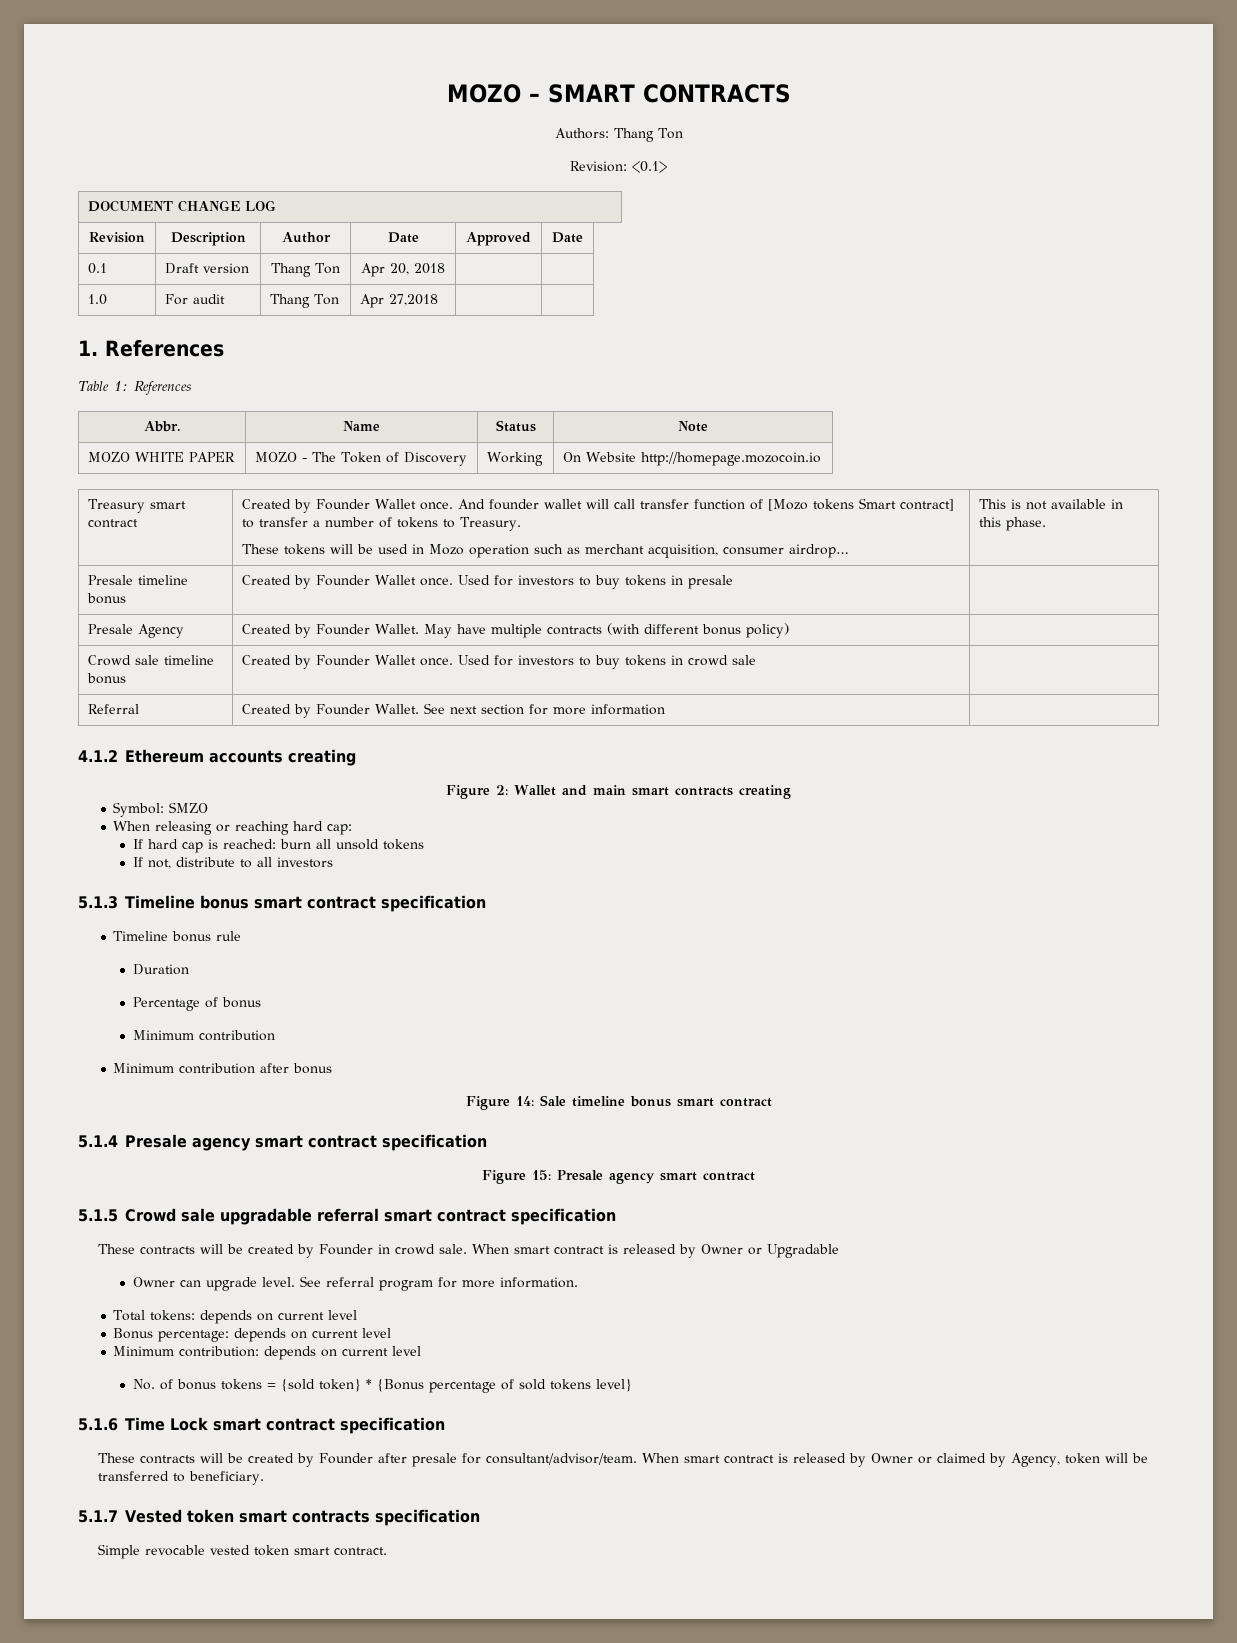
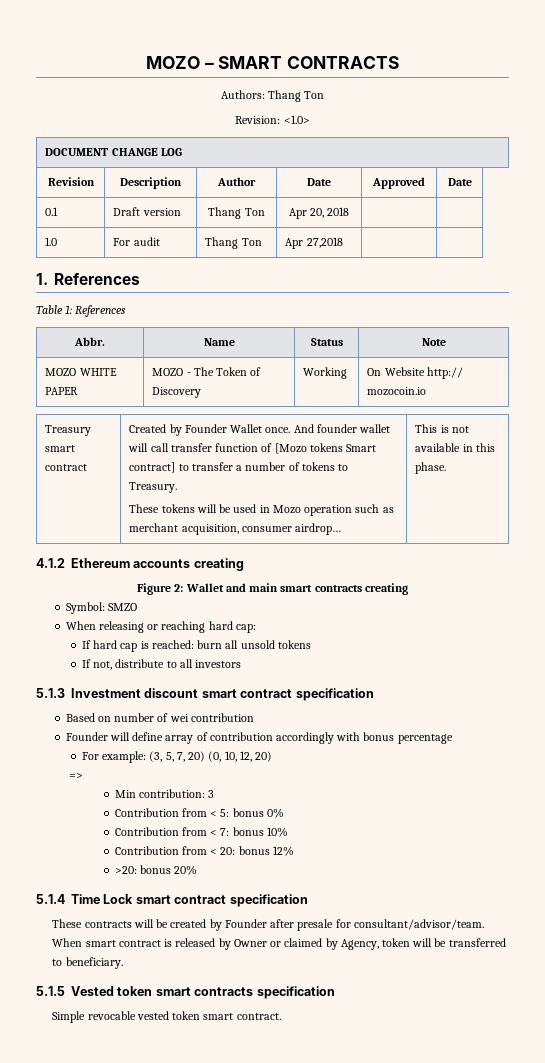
- Revision: <0.1>
+ Revision: <1.0>
- MOZO WHITE PAPER | MOZO - The Token of Discovery | Working | On Website http://homepage.mozocoin.io
+ MOZO WHITE PAPER | MOZO - The Token of Discovery | Working | On Website http:// mozocoin.io
- Presale timeline bonus | Created by Founder Wallet once. Used for investors to buy tokens in presale |
- Presale Agency | Created by Founder Wallet. May have multiple contracts (with different bonus policy) |
- Crowd sale timeline bonus | Created by Founder Wallet once. Used for investors to buy tokens in crowd sale |
- Referral | Created by Founder Wallet. See next section for more information |
- 5.1.3 Timeline bonus smart contract specification
- Timeline bonus rule
- Duration
- Percentage of bonus
- Minimum contribution
- Minimum contribution after bonus
- Figure 14: Sale timeline bonus smart contract
- 5.1.4 Presale agency smart contract specification
- Figure 15: Presale agency smart contract
- 5.1.5 Crowd sale upgradable referral smart contract specification
- These contracts will be created by Founder in crowd sale. When smart contract is released by Owner or Upgradable
- Owner can upgrade level. See referral program for more information.
- Total tokens: depends on current level
- Bonus percentage: depends on current level
- Minimum contribution: depends on current level
- No. of bonus tokens = {sold token} * {Bonus percentage of sold tokens level}
- 5.1.6 Time Lock smart contract specification
+ 5.1.3 Investment discount smart contract specification
+ Based on number of wei contribution
+ Founder will define array of contribution accordingly with bonus percentage
+ For example: (3, 5, 7, 20) (0, 10, 12, 20)
+ =>
+ Min contribution: 3
+ Contribution from < 5: bonus 0%
+ Contribution from < 7: bonus 10%
+ Contribution from < 20: bonus 12%
+ >20: bonus 20%
+ 5.1.4 Time Lock smart contract specification
- 5.1.7 Vested token smart contracts specification
+ 5.1.5 Vested token smart contracts specification

